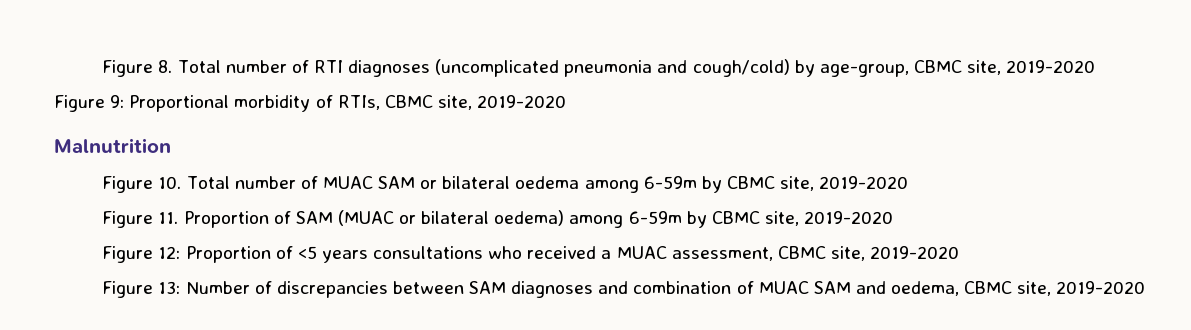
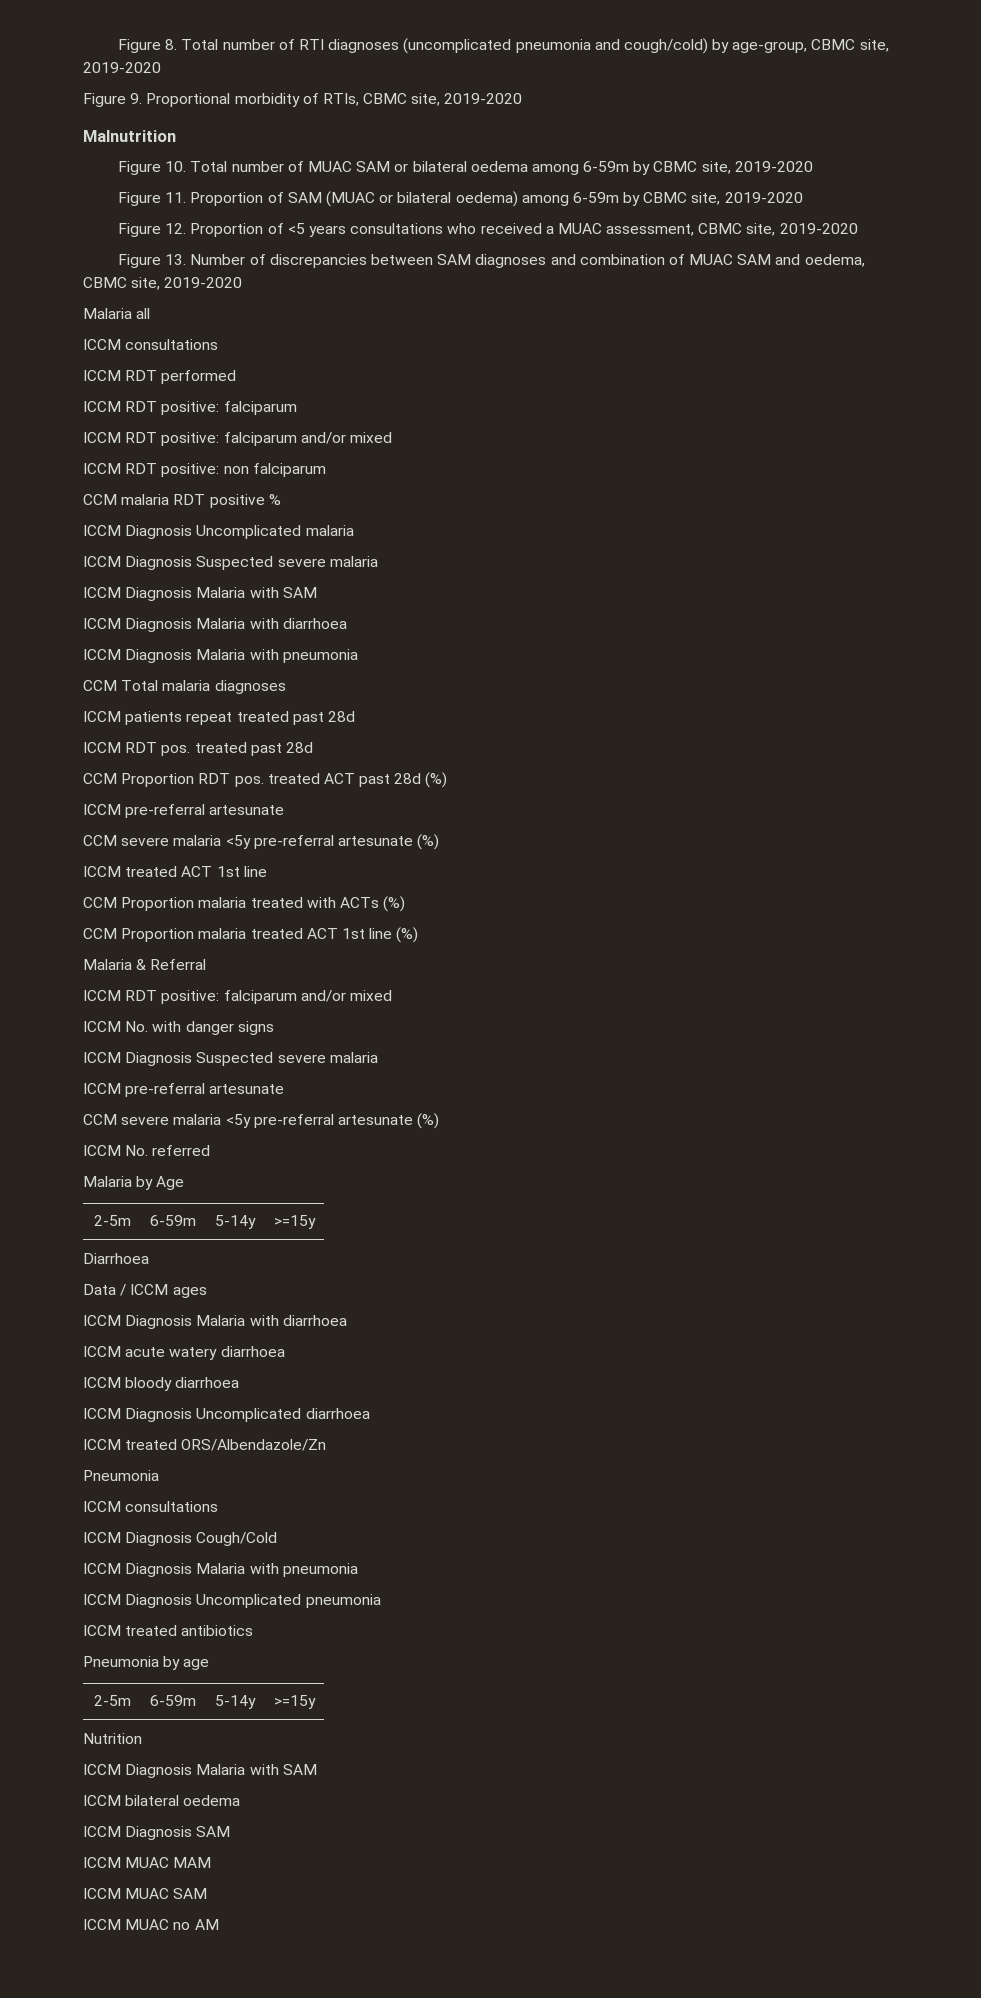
- Figure 9: Proportional morbidity of RTIs, CBMC site, 2019-2020
+ Figure 9. Proportional morbidity of RTIs, CBMC site, 2019-2020
- Figure 12: Proportion of <5 years consultations who received a MUAC assessment, CBMC site, 2019-2020
+ Figure 12. Proportion of <5 years consultations who received a MUAC assessment, CBMC site, 2019-2020
- Figure 13: Number of discrepancies between SAM diagnoses and combination of MUAC SAM and oedema, CBMC site, 2019-2020
+ Figure 13. Number of discrepancies between SAM diagnoses and combination of MUAC SAM and oedema, CBMC site, 2019-2020
+ Malaria all
+ ICCM consultations
+ ICCM RDT performed
+ ICCM RDT positive: falciparum
+ ICCM RDT positive: falciparum and/or mixed
+ ICCM RDT positive: non falciparum
+ CCM malaria RDT positive %
+ ICCM Diagnosis Uncomplicated malaria
+ ICCM Diagnosis Suspected severe malaria
+ ICCM Diagnosis Malaria with SAM
+ ICCM Diagnosis Malaria with diarrhoea
+ ICCM Diagnosis Malaria with pneumonia
+ CCM Total malaria diagnoses
+ ICCM patients repeat treated past 28d
+ ICCM RDT pos. treated past 28d
+ CCM Proportion RDT pos. treated ACT past 28d (%)
+ ICCM pre-referral artesunate
+ CCM severe malaria <5y pre-referral artesunate (%)
+ ICCM treated ACT 1st line
+ CCM Proportion malaria treated with ACTs (%)
+ CCM Proportion malaria treated ACT 1st line (%)
+ Malaria & Referral
+ ICCM RDT positive: falciparum and/or mixed
+ ICCM No. with danger signs
+ ICCM Diagnosis Suspected severe malaria
+ ICCM pre-referral artesunate
+ CCM severe malaria <5y pre-referral artesunate (%)
+ ICCM No. referred
+ Malaria by Age
+ 2-5m | 6-59m | 5-14y | >=15y
+ Diarrhoea
+ Data / ICCM ages
+ ICCM Diagnosis Malaria with diarrhoea
+ ICCM acute watery diarrhoea
+ ICCM bloody diarrhoea
+ ICCM Diagnosis Uncomplicated diarrhoea
+ ICCM treated ORS/Albendazole/Zn
+ Pneumonia
+ ICCM consultations
+ ICCM Diagnosis Cough/Cold
+ ICCM Diagnosis Malaria with pneumonia
+ ICCM Diagnosis Uncomplicated pneumonia
+ ICCM treated antibiotics
+ Pneumonia by age
+ 2-5m | 6-59m | 5-14y | >=15y
+ Nutrition
+ ICCM Diagnosis Malaria with SAM
+ ICCM bilateral oedema
+ ICCM Diagnosis SAM
+ ICCM MUAC MAM
+ ICCM MUAC SAM
+ ICCM MUAC no AM

